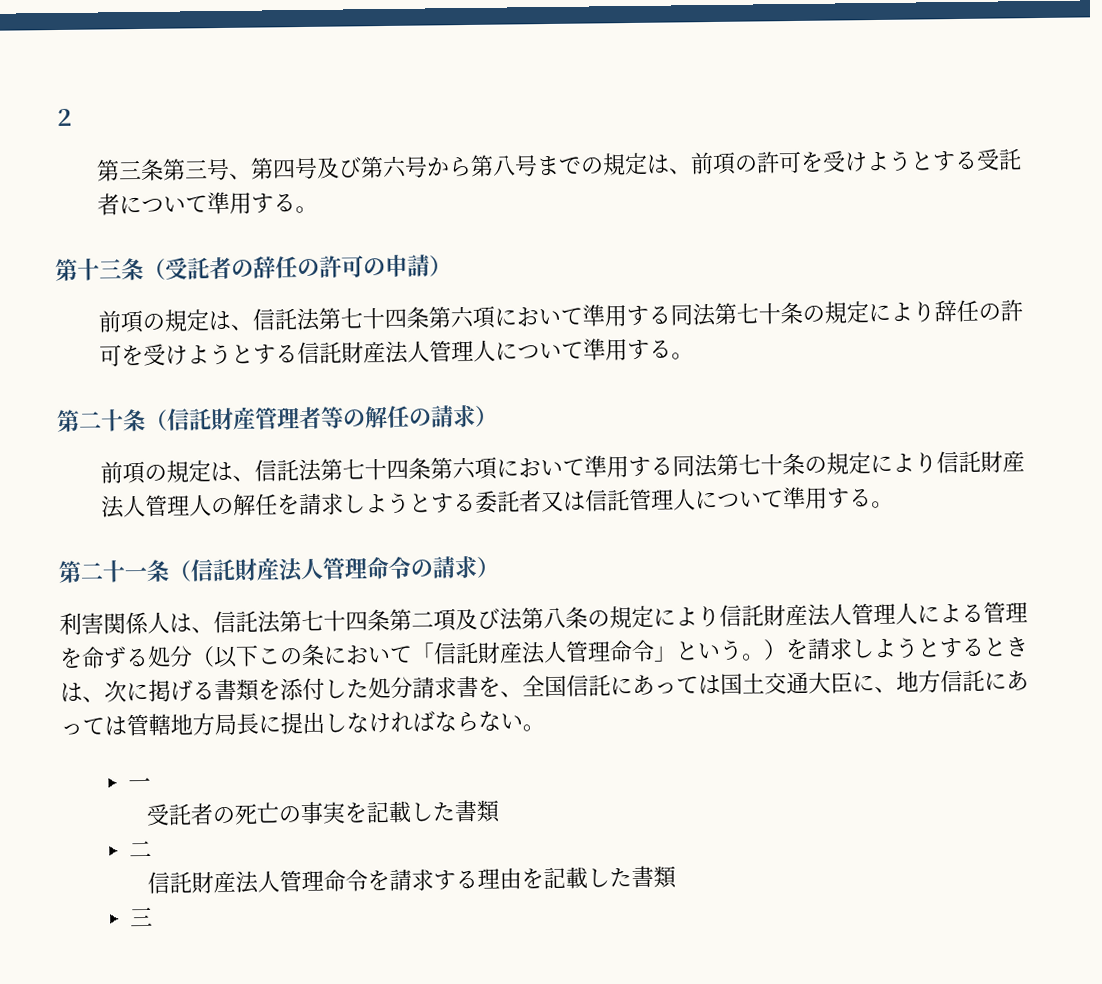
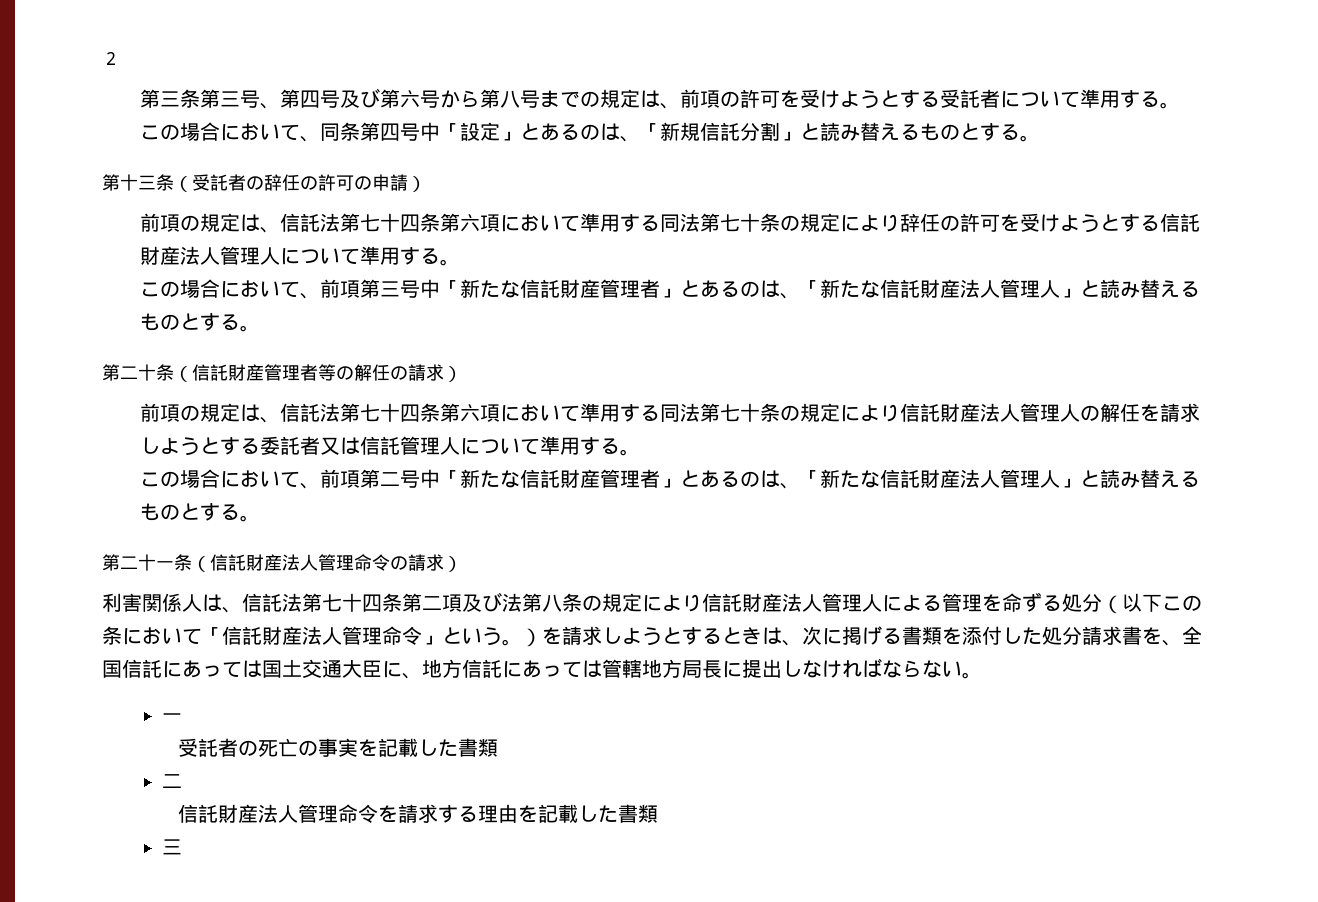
+ この場合において、同条第四号中「設定」とあるのは、「新規信託分割」と読み替えるものとする。
+ この場合において、前項第三号中「新たな信託財産管理者」とあるのは、「新たな信託財産法人管理人」と読み替えるものとする。
+ この場合において、前項第二号中「新たな信託財産管理者」とあるのは、「新たな信託財産法人管理人」と読み替えるものとする。

